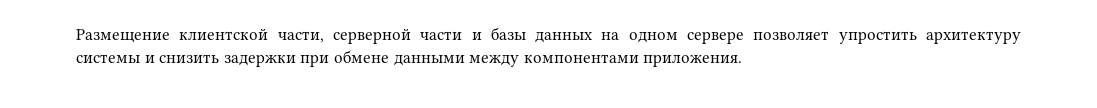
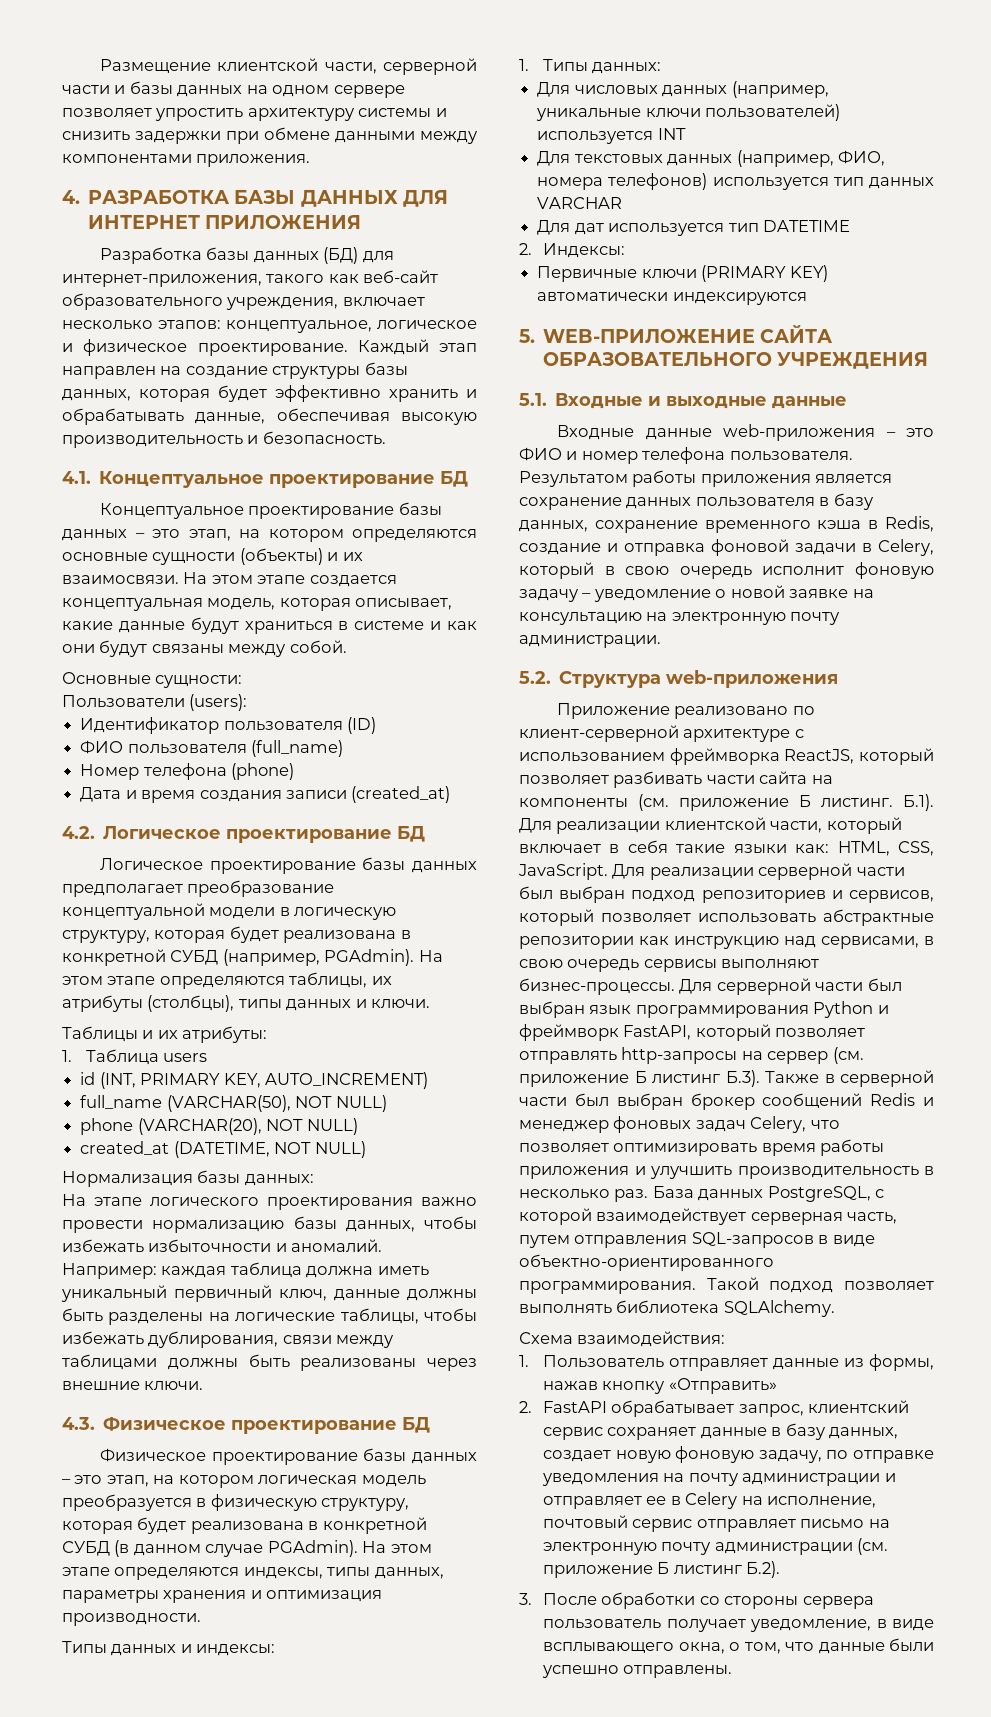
+ 4. РАЗРАБОТКА БАЗЫ ДАННЫХ ДЛЯ ИНТЕРНЕТ ПРИЛОЖЕНИЯ
+ Разработка базы данных (БД) для интернет-приложения, такого как веб-сайт образовательного учреждения, включает несколько этапов: концептуальное, логическое и физическое проектирование. Каждый этап направлен на создание структуры базы данных, которая будет эффективно хранить и обрабатывать данные, обеспечивая высокую производительность и безопасность.
+ 4.1. Концептуальное проектирование БД
+ Концептуальное проектирование базы данных – это этап, на котором определяются основные сущности (объекты) и их взаимосвязи. На этом этапе создается концептуальная модель, которая описывает, какие данные будут храниться в системе и как они будут связаны между собой.
+ Основные сущности:
+ Пользователи (users):
+ Идентификатор пользователя (ID)
+ ФИО пользователя (full_name)
+ Номер телефона (phone)
+ Дата и время создания записи (created_at)
+ 4.2. Логическое проектирование БД
+ Логическое проектирование базы данных предполагает преобразование концептуальной модели в логическую структуру, которая будет реализована в конкретной СУБД (например, PGAdmin). На этом этапе определяются таблицы, их атрибуты (столбцы), типы данных и ключи.
+ Таблицы и их атрибуты:
+ 1. Таблица users
+ id (INT, PRIMARY KEY, AUTO_INCREMENT)
+ full_name (VARCHAR(50), NOT NULL)
+ phone (VARCHAR(20), NOT NULL)
+ created_at (DATETIME, NOT NULL)
+ Нормализация базы данных:
+ На этапе логического проектирования важно провести нормализацию базы данных, чтобы избежать избыточности и аномалий. Например: каждая таблица должна иметь уникальный первичный ключ, данные должны быть разделены на логические таблицы, чтобы избежать дублирования, связи между таблицами должны быть реализованы через внешние ключи.
+ 4.3. Физическое проектирование БД
+ Физическое проектирование базы данных – это этап, на котором логическая модель преобразуется в физическую структуру, которая будет реализована в конкретной СУБД (в данном случае PGAdmin). На этом этапе определяются индексы, типы данных, параметры хранения и оптимизация производности.
+ Типы данных и индексы:
+ 1. Типы данных:
+ Для числовых данных (например, уникальные ключи пользователей) используется INT
+ Для текстовых данных (например, ФИО, номера телефонов) используется тип данных VARCHAR
+ Для дат используется тип DATETIME
+ 2. Индексы:
+ Первичные ключи (PRIMARY KEY) автоматически индексируются
+ 5. WEB-ПРИЛОЖЕНИЕ САЙТА ОБРАЗОВАТЕЛЬНОГО УЧРЕЖДЕНИЯ
+ 5.1. Входные и выходные данные
+ Входные данные web-приложения – это ФИО и номер телефона пользователя. Результатом работы приложения является сохранение данных пользователя в базу данных, сохранение временного кэша в Redis, создание и отправка фоновой задачи в Celery, который в свою очередь исполнит фоновую задачу – уведомление о новой заявке на консультацию на электронную почту администрации.
+ 5.2. Структура web-приложения
+ Приложение реализовано по клиент-серверной архитектуре с использованием фреймворка ReactJS, который позволяет разбивать части сайта на компоненты (см. приложение Б листинг. Б.1). Для реализации клиентской части, который включает в себя такие языки как: HTML, CSS, JavaScript. Для реализации серверной части был выбран подход репозиториев и сервисов, который позволяет использовать абстрактные репозитории как инструкцию над сервисами, в свою очередь сервисы выполняют бизнес-процессы. Для серверной части был выбран язык программирования Python и фреймворк FastAPI, который позволяет отправлять http-запросы на сервер (см. приложение Б листинг Б.3). Также в серверной части был выбран брокер сообщений Redis и менеджер фоновых задач Celery, что позволяет оптимизировать время работы приложения и улучшить производительность в несколько раз. База данных PostgreSQL, с которой взаимодействует серверная часть, путем отправления SQL-запросов в виде объектно-ориентированного программирования. Такой подход позволяет выполнять библиотека SQLAlchemy.
+ Схема взаимодействия:
+ 1. Пользователь отправляет данные из формы, нажав кнопку «Отправить»
+ 2. FastAPI обрабатывает запрос, клиентский сервис сохраняет данные в базу данных, создает новую фоновую задачу, по отправке уведомления на почту администрации и отправляет ее в Celery на исполнение, почтовый сервис отправляет письмо на электронную почту администрации (см. приложение Б листинг Б.2).
+ 3. После обработки со стороны сервера пользователь получает уведомление, в виде всплывающего окна, о том, что данные были успешно отправлены.

